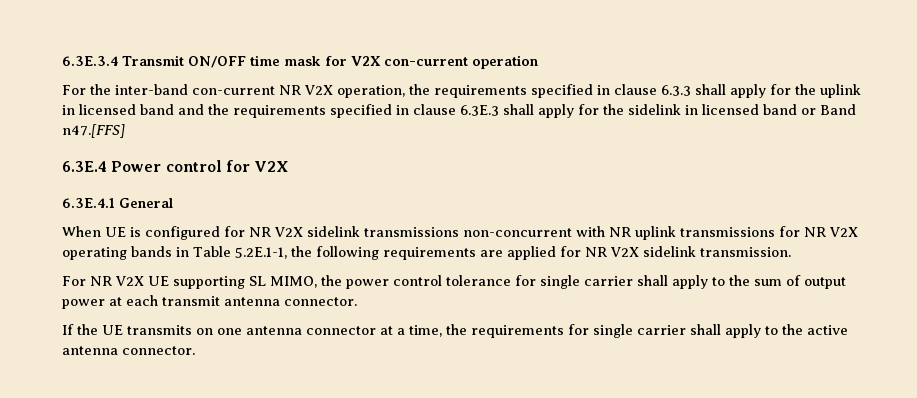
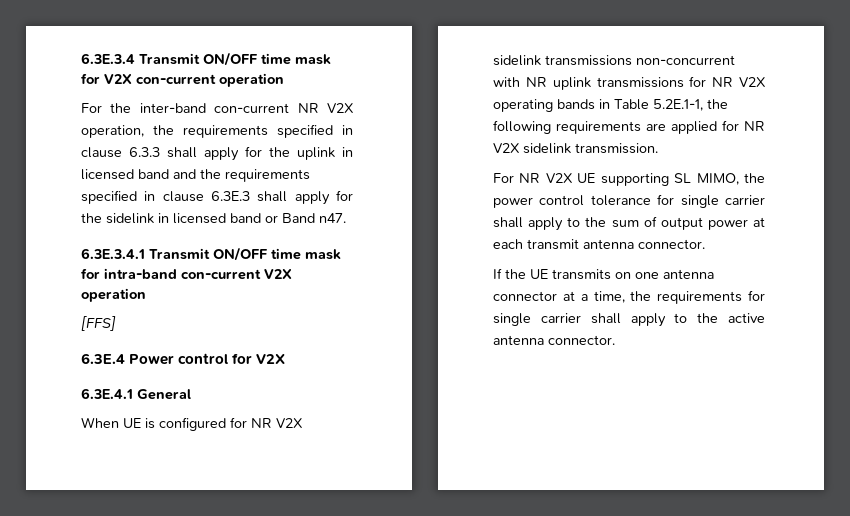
- For the inter-band con-current NR V2X operation, the requirements specified in clause 6.3.3 shall apply for the uplink in licensed band and the requirements specified in clause 6.3E.3 shall apply for the sidelink in licensed band or Band n47.[FFS]
+ For the inter-band con-current NR V2X operation, the requirements specified in clause 6.3.3 shall apply for the uplink in licensed band and the requirements specified in clause 6.3E.3 shall apply for the sidelink in licensed band or Band n47.
+ 6.3E.3.4.1 Transmit ON/OFF time mask for intra-band con-current V2X operation
+ [FFS]

